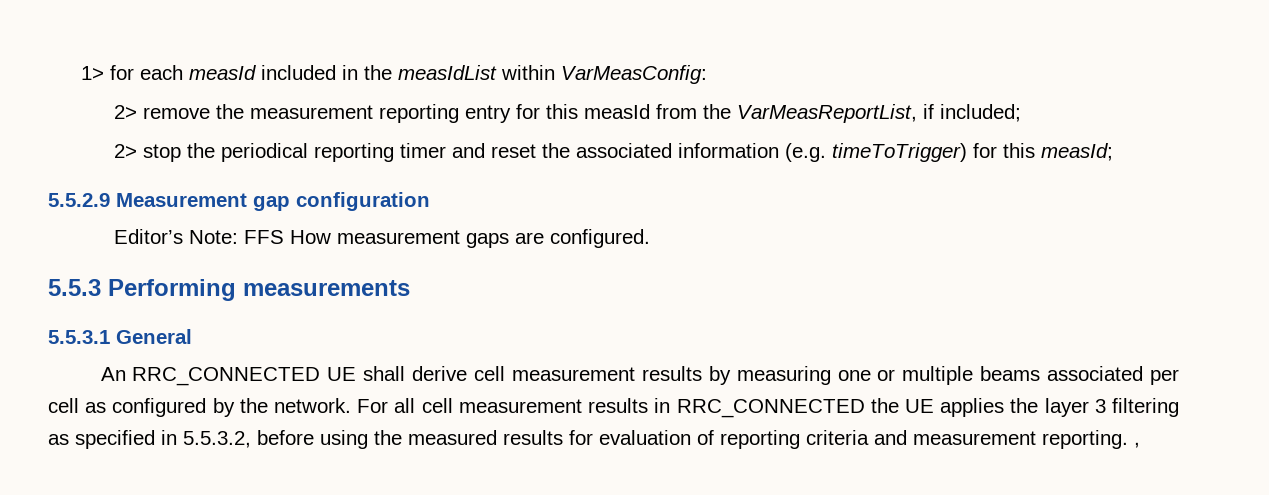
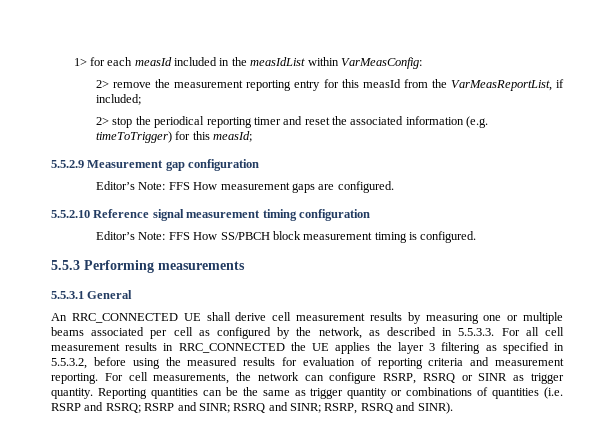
+ 5.5.2.10 Reference signal measurement timing configuration
+ Editor’s Note: FFS How SS/PBCH block measurement timing is configured.
- An RRC_CONNECTED UE shall derive cell measurement results by measuring one or multiple beams associated per cell as configured by the network. For all cell measurement results in RRC_CONNECTED the UE applies the layer 3 filtering as specified in 5.5.3.2, before using the measured results for evaluation of reporting criteria and measurement reporting. ,
+ An RRC_CONNECTED UE shall derive cell measurement results by measuring one or multiple beams associated per cell as configured by the network, as described in 5.5.3.3. For all cell measurement results in RRC_CONNECTED the UE applies the layer 3 filtering as specified in 5.5.3.2, before using the measured results for evaluation of reporting criteria and measurement reporting. For cell measurements, the network can configure RSRP, RSRQ or SINR as trigger quantity. Reporting quantities can be the same as trigger quantity or combinations of quantities (i.e. RSRP and RSRQ; RSRP and SINR; RSRQ and SINR; RSRP, RSRQ and SINR).

